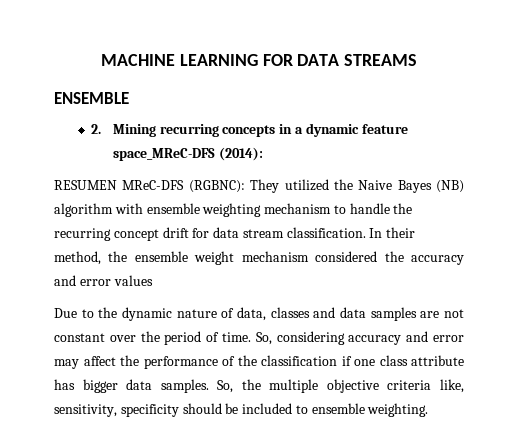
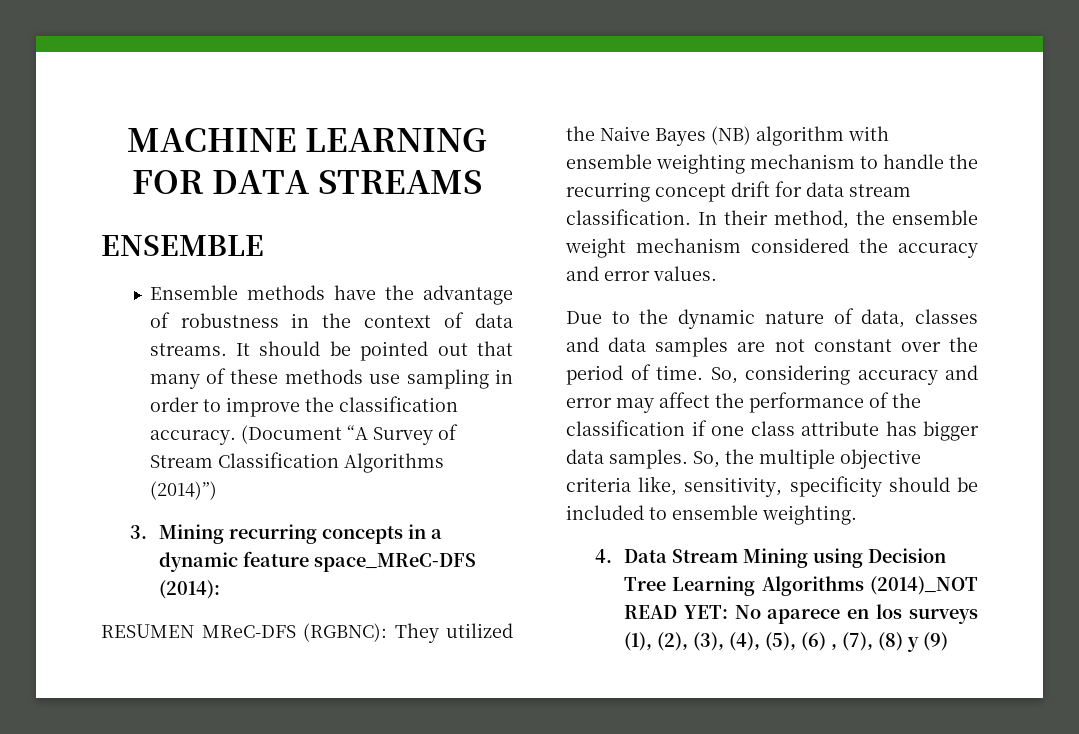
- 2. Mining recurring concepts in a dynamic feature space_MReC-DFS (2014):
+ Ensemble methods have the advantage of robustness in the context of data streams. It should be pointed out that many of these methods use sampling in order to improve the classification accuracy. (Document “A Survey of Stream Classification Algorithms (2014)”)
+ 3. Mining recurring concepts in a dynamic feature space_MReC-DFS (2014):
- In their method, the ensemble weight mechanism considered the accuracy and error values
+ In their method, the ensemble weight mechanism considered the accuracy and error values.
+ 4. Data Stream Mining using Decision Tree Learning Algorithms (2014)_NOT READ YET: No aparece en los surveys (1), (2), (3), (4), (5), (6) , (7), (8) y (9)

